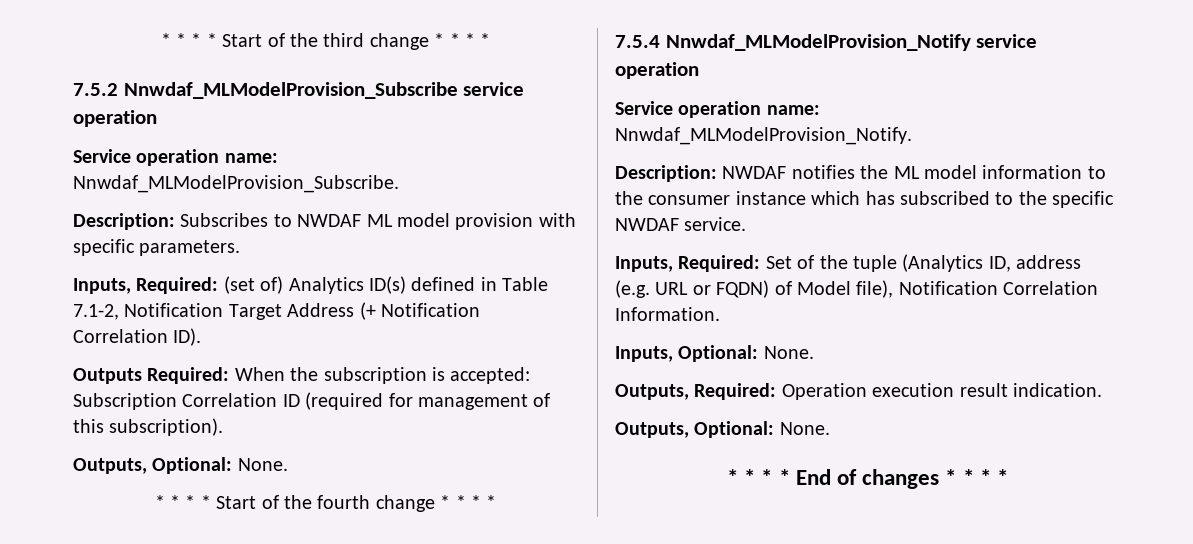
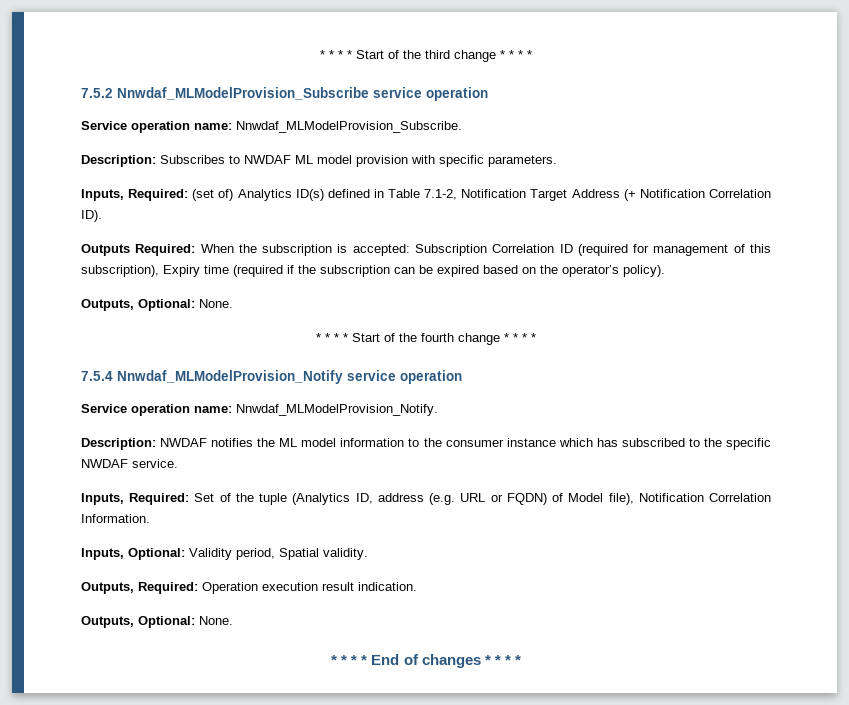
- Outputs Required: When the subscription is accepted: Subscription Correlation ID (required for management of this subscription).
+ Outputs Required: When the subscription is accepted: Subscription Correlation ID (required for management of this subscription), Expiry time (required if the subscription can be expired based on the operator’s policy).
- Inputs, Optional: None.
+ Inputs, Optional: Validity period, Spatial validity.

